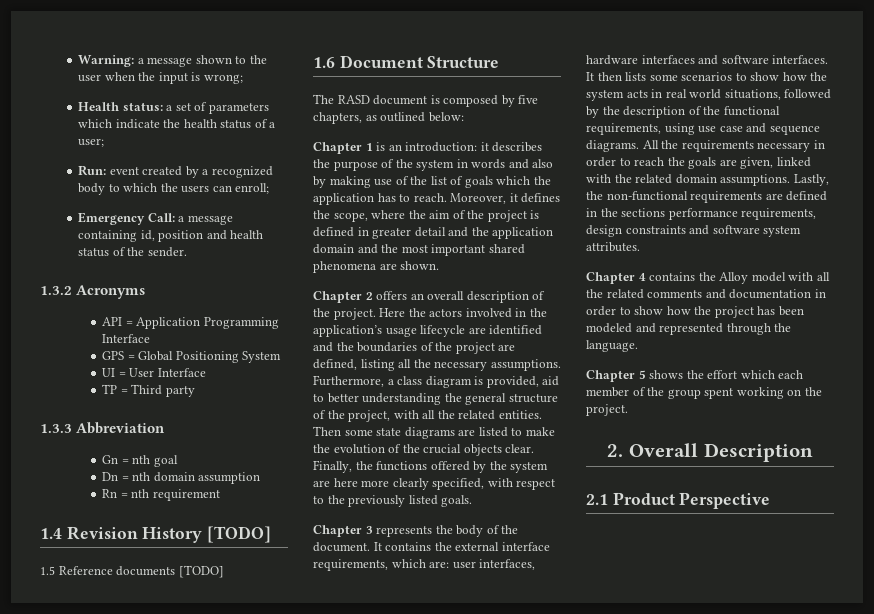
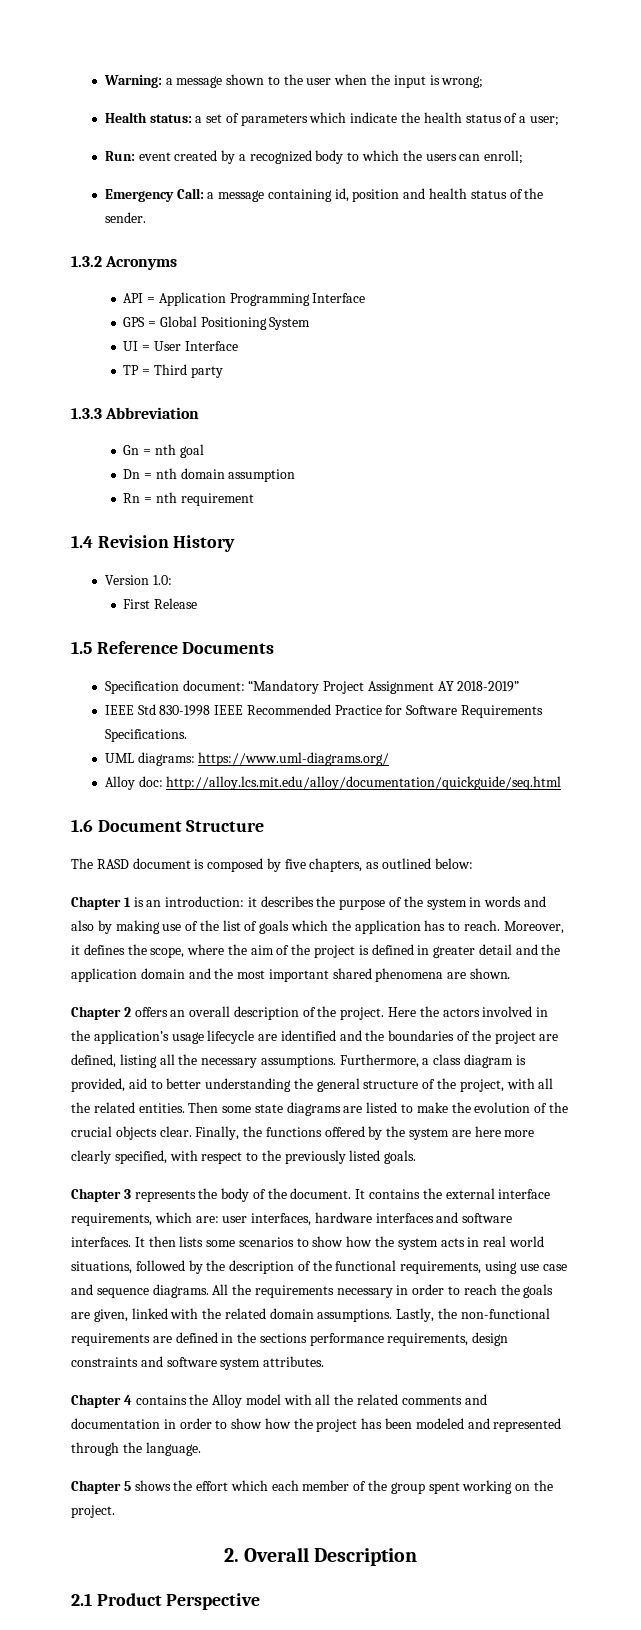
- 1.4 Revision History [TODO]
- 1.5 Reference documents [TODO]
+ 1.4 Revision History
+ Version 1.0:
+ First Release
+ 1.5 Reference Documents
+ Specification document: “Mandatory Project Assignment AY 2018-2019”
+ IEEE Std 830-1998 IEEE Recommended Practice for Software Requirements Specifications.
+ UML diagrams: https://www.uml-diagrams.org/
+ Alloy doc: http://alloy.lcs.mit.edu/alloy/documentation/quickguide/seq.html

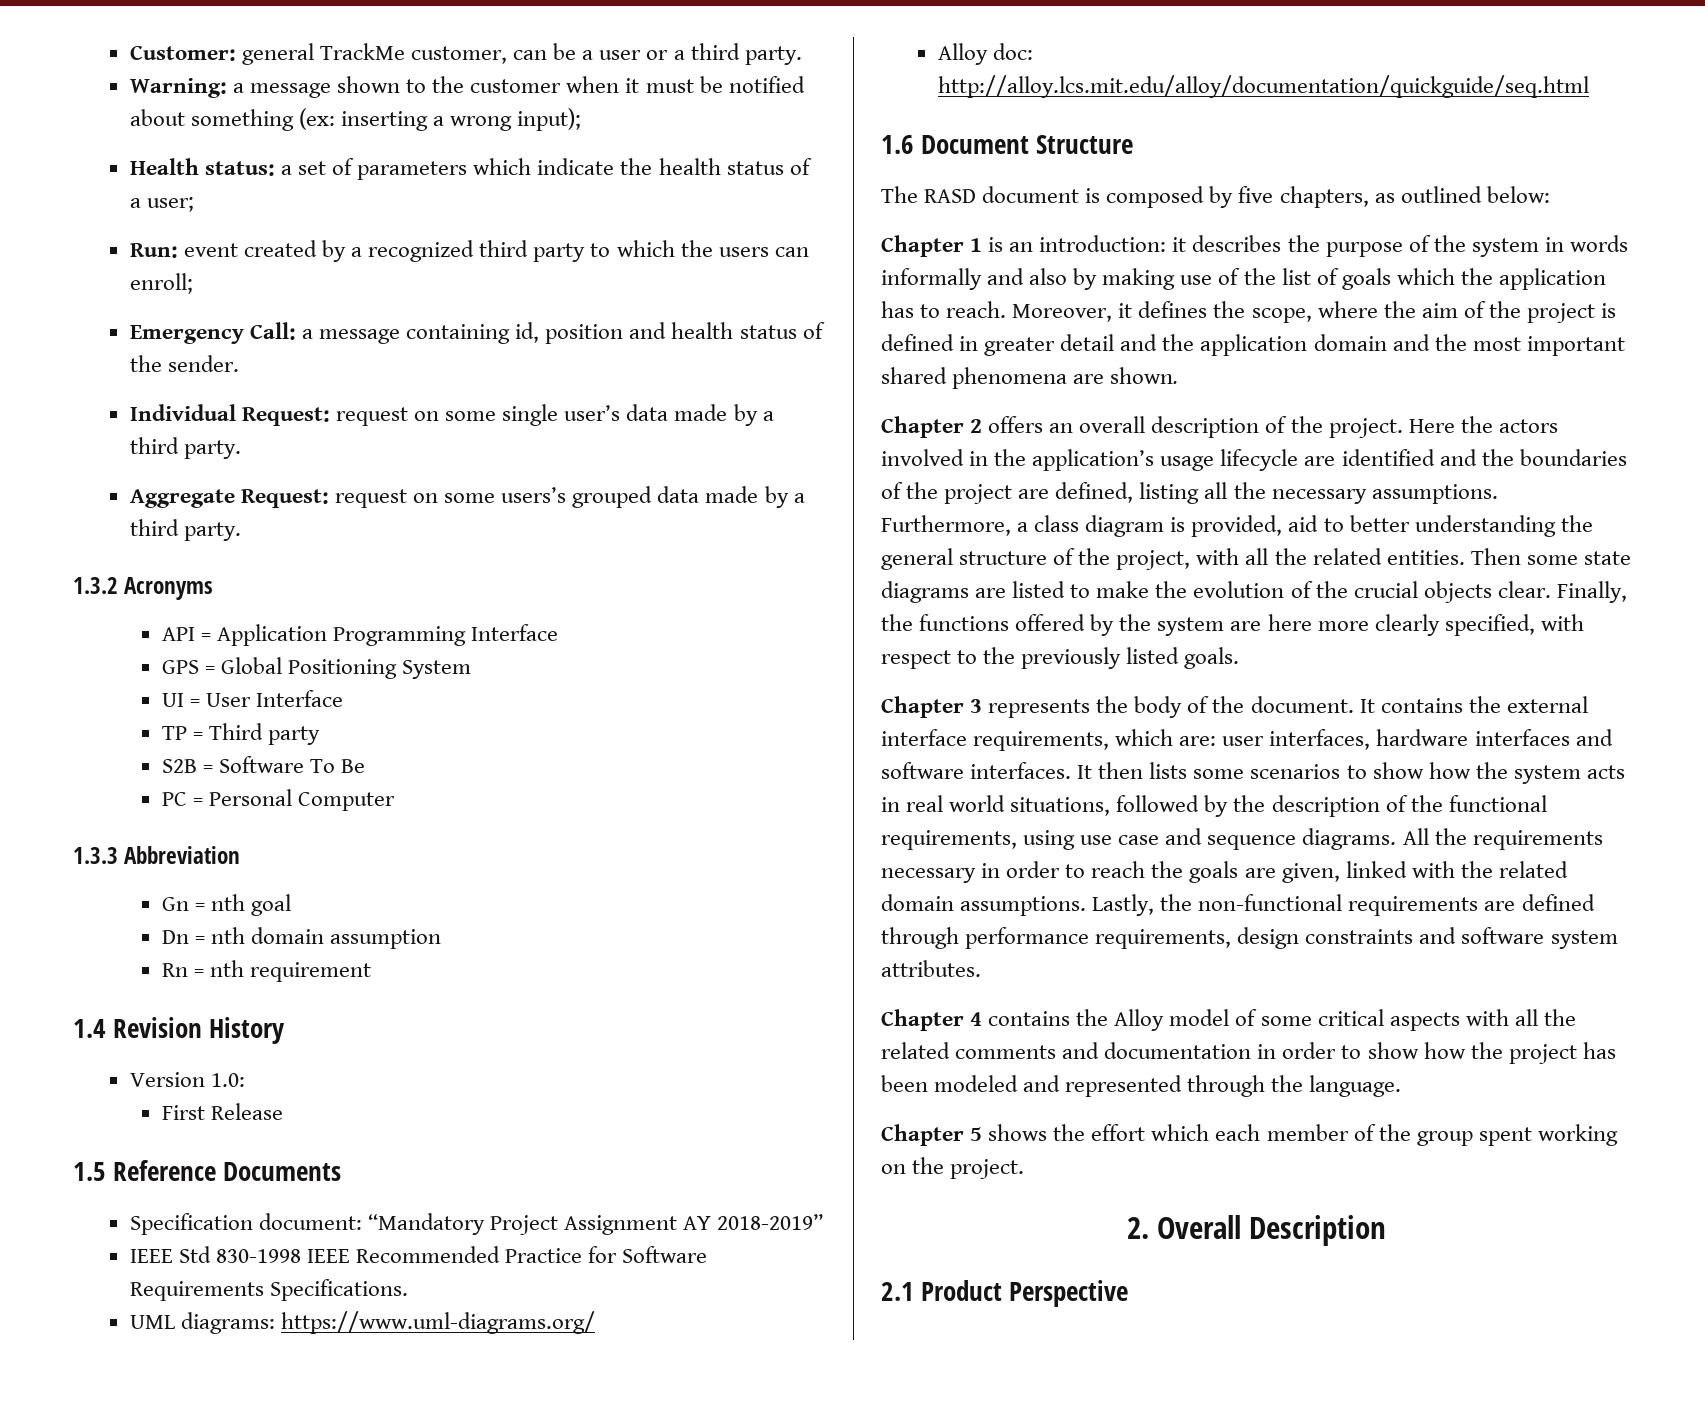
+ Customer: general TrackMe customer, can be a user or a third party.
- Warning: a message shown to the user when the input is wrong;
+ Warning: a message shown to the customer when it must be notified about something (ex: inserting a wrong input);
- Run: event created by a recognized body to which the users can enroll;
+ Run: event created by a recognized third party to which the users can enroll;
+ Individual Request: request on some single user’s data made by a third party.
+ Aggregate Request: request on some users’s grouped data made by a third party.
+ S2B = Software To Be
+ PC = Personal Computer
- Chapter 1 is an introduction: it describes the purpose of the system in words and also by making use of the list of goals which the application has to reach.
+ Chapter 1 is an introduction: it describes the purpose of the system in words informally and also by making use of the list of goals which the application has to reach.
- Lastly, the non-functional requirements are defined in the sections performance requirements, design constraints and software system attributes.
+ Lastly, the non-functional requirements are defined through performance requirements, design constraints and software system attributes.
- Chapter 4 contains the Alloy model with all the related comments and documentation in order to show how the project has been modeled and represented through the language.
+ Chapter 4 contains the Alloy model of some critical aspects with all the related comments and documentation in order to show how the project has been modeled and represented through the language.

